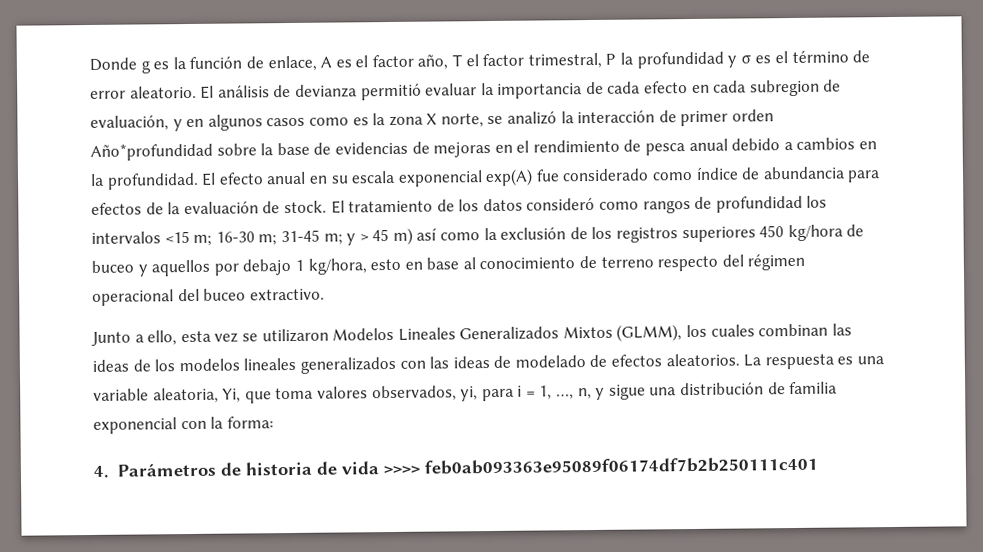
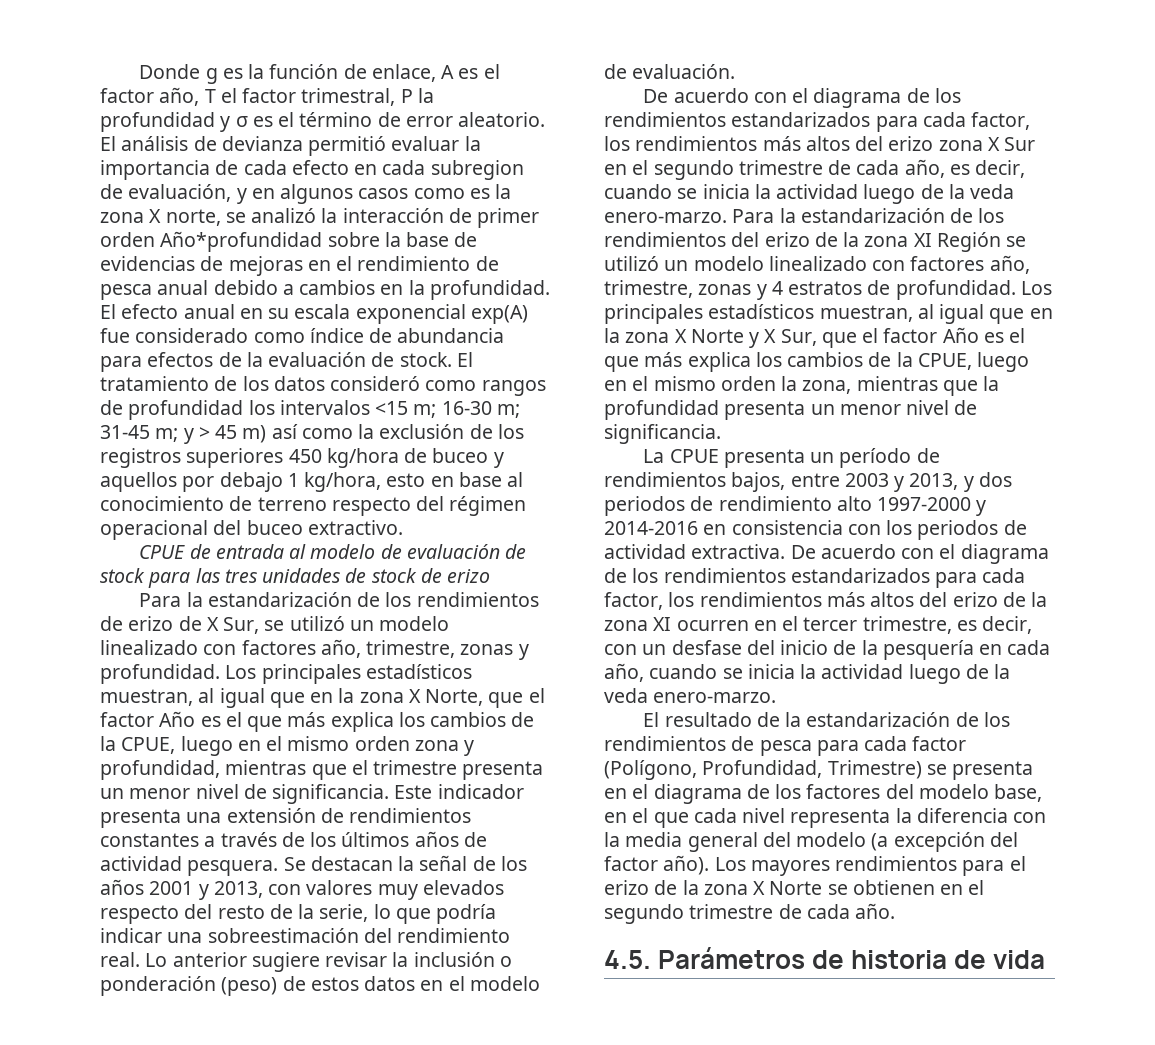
- Junto a ello, esta vez se utilizaron Modelos Lineales Generalizados Mixtos (GLMM), los cuales combinan las ideas de los modelos lineales generalizados con las ideas de modelado de efectos aleatorios. La respuesta es una variable aleatoria, Yi, que toma valores observados, yi, para i = 1, …, n, y sigue una distribución de familia exponencial con la forma:
- 4. Parámetros de historia de vida >>>> feb0ab093363e95089f06174df7b2b250111c401
+ CPUE de entrada al modelo de evaluación de stock para las tres unidades de stock de erizo
+ Para la estandarización de los rendimientos de erizo de X Sur, se utilizó un modelo linealizado con factores año, trimestre, zonas y profundidad. Los principales estadísticos muestran, al igual que en la zona X Norte, que el factor Año es el que más explica los cambios de la CPUE, luego en el mismo orden zona y profundidad, mientras que el trimestre presenta un menor nivel de significancia. Este indicador presenta una extensión de rendimientos constantes a través de los últimos años de actividad pesquera. Se destacan la señal de los años 2001 y 2013, con valores muy elevados respecto del resto de la serie, lo que podría indicar una sobreestimación del rendimiento real. Lo anterior sugiere revisar la inclusión o ponderación (peso) de estos datos en el modelo de evaluación.
+ De acuerdo con el diagrama de los rendimientos estandarizados para cada factor, los rendimientos más altos del erizo zona X Sur en el segundo trimestre de cada año, es decir, cuando se inicia la actividad luego de la veda enero-marzo. Para la estandarización de los rendimientos del erizo de la zona XI Región se utilizó un modelo linealizado con factores año, trimestre, zonas y 4 estratos de profundidad. Los principales estadísticos muestran, al igual que en la zona X Norte y X Sur, que el factor Año es el que más explica los cambios de la CPUE, luego en el mismo orden la zona, mientras que la profundidad presenta un menor nivel de significancia.
+ La CPUE presenta un período de rendimientos bajos, entre 2003 y 2013, y dos periodos de rendimiento alto 1997-2000 y 2014-2016 en consistencia con los periodos de actividad extractiva. De acuerdo con el diagrama de los rendimientos estandarizados para cada factor, los rendimientos más altos del erizo de la zona XI ocurren en el tercer trimestre, es decir, con un desfase del inicio de la pesquería en cada año, cuando se inicia la actividad luego de la veda enero-marzo.
+ El resultado de la estandarización de los rendimientos de pesca para cada factor (Polígono, Profundidad, Trimestre) se presenta en el diagrama de los factores del modelo base, en el que cada nivel representa la diferencia con la media general del modelo (a excepción del factor año). Los mayores rendimientos para el erizo de la zona X Norte se obtienen en el segundo trimestre de cada año.
+ 4.5. Parámetros de historia de vida

